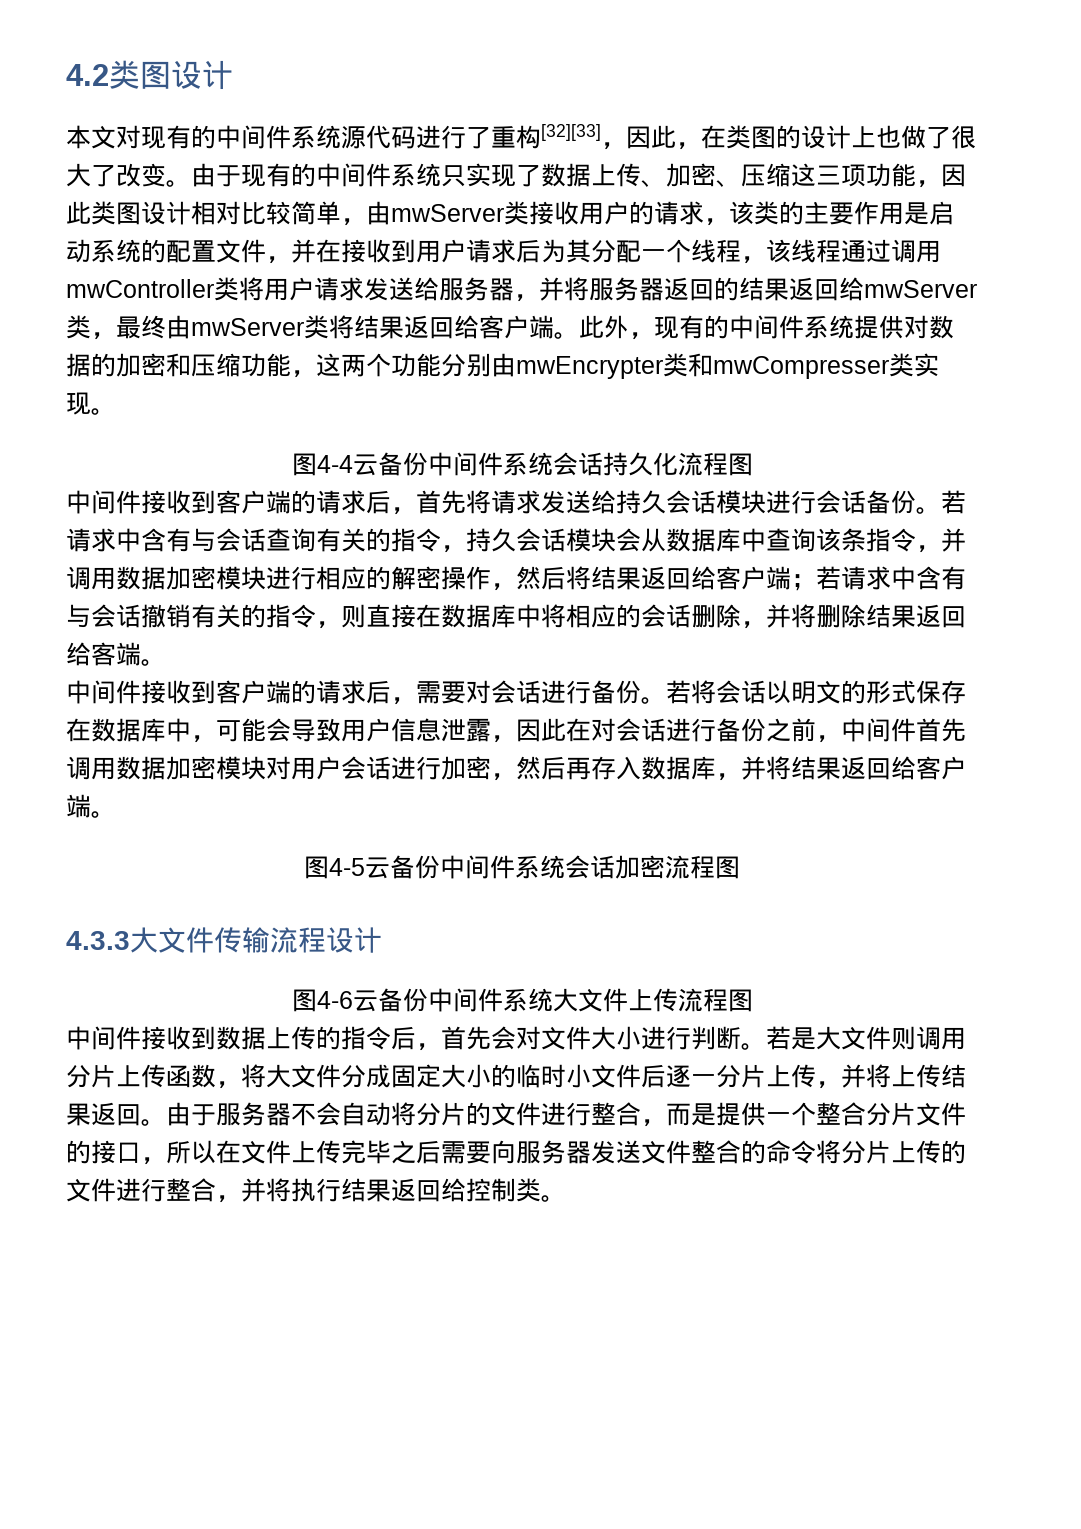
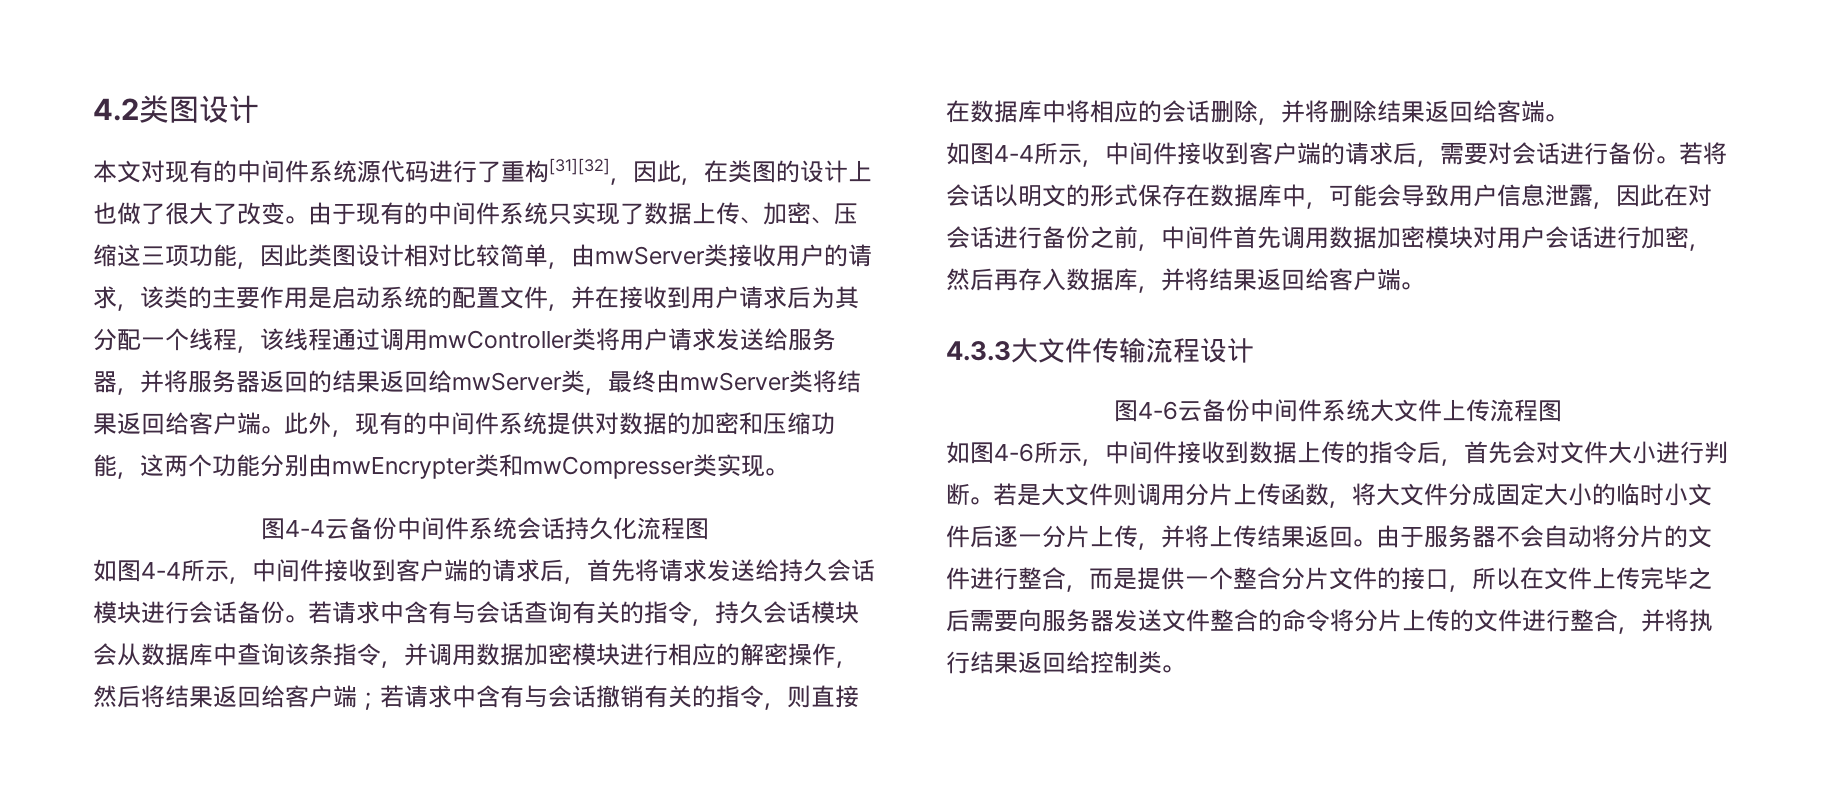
- 本文对现有的中间件系统源代码进行了重构[32][33]，因此，在类图的设计上也做了很大了改变。
+ 本文对现有的中间件系统源代码进行了重构[31][32]，因此，在类图的设计上也做了很大了改变。
- 中间件接收到客户端的请求后，首先将请求发送给持久会话模块进行会话备份。
+ 如图4-4所示，中间件接收到客户端的请求后，首先将请求发送给持久会话模块进行会话备份。
- 中间件接收到客户端的请求后，需要对会话进行备份。
+ 如图4-4所示，中间件接收到客户端的请求后，需要对会话进行备份。
- 图4-5云备份中间件系统会话加密流程图
- 中间件接收到数据上传的指令后，首先会对文件大小进行判断。
+ 如图4-6所示，中间件接收到数据上传的指令后，首先会对文件大小进行判断。

